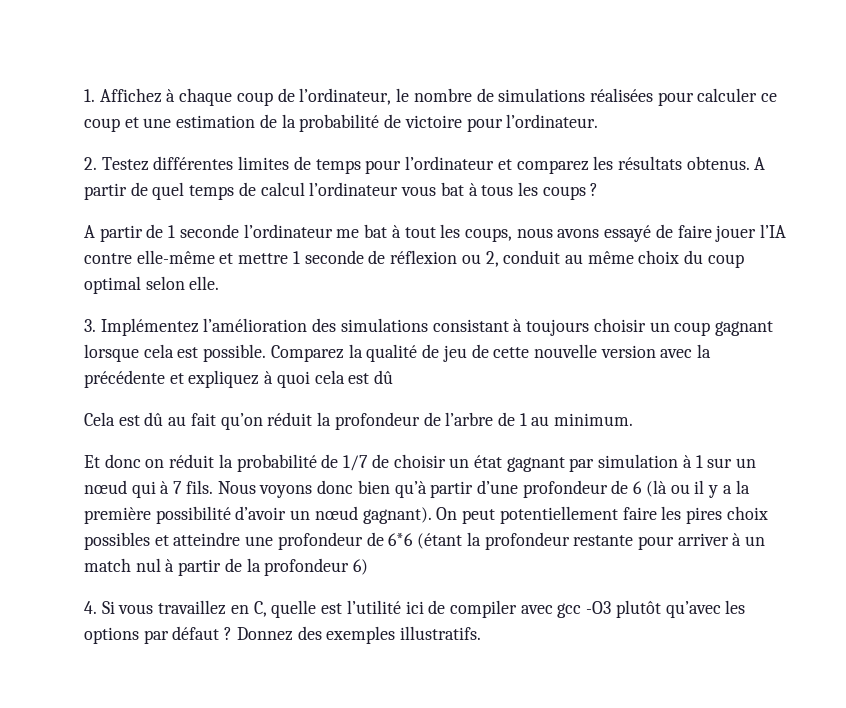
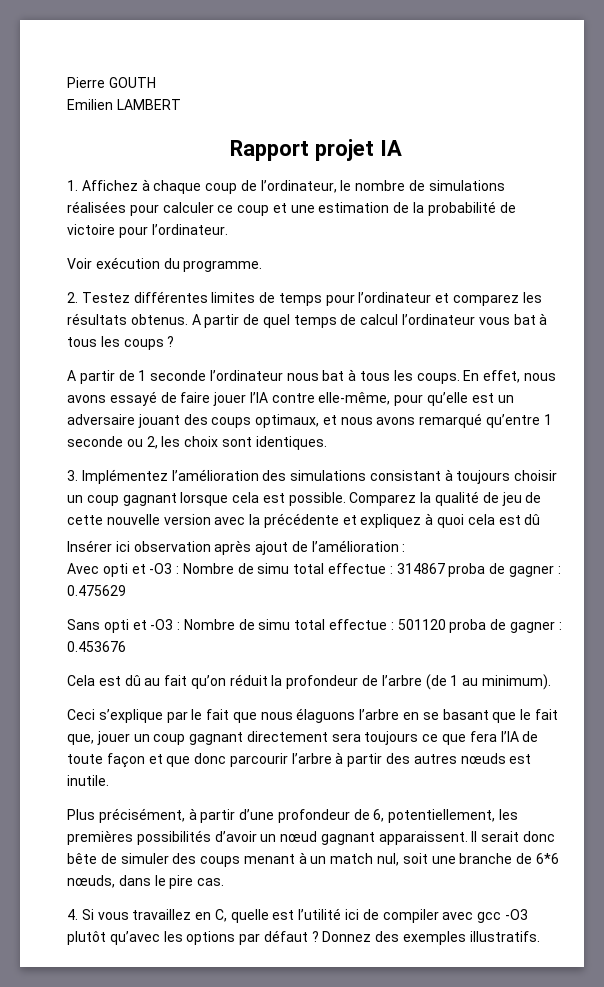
+ Pierre GOUTH
+ Emilien LAMBERT
+ Rapport projet IA
+ Voir exécution du programme.
- A partir de 1 seconde l’ordinateur me bat à tout les coups, nous avons essayé de faire jouer l’IA contre elle-même et mettre 1 seconde de réflexion ou 2, conduit au même choix du coup optimal selon elle.
+ A partir de 1 seconde l’ordinateur nous bat à tous les coups. En effet, nous avons essayé de faire jouer l’IA contre elle-même, pour qu’elle est un adversaire jouant des coups optimaux, et nous avons remarqué qu’entre 1 seconde ou 2, les choix sont identiques.
+ Insérer ici observation après ajout de l’amélioration :
+ Avec opti et -O3 : Nombre de simu total effectue : 314867 proba de gagner : 0.475629
+ Sans opti et -O3 : Nombre de simu total effectue : 501120 proba de gagner : 0.453676
- Cela est dû au fait qu’on réduit la profondeur de l’arbre de 1 au minimum.
- Et donc on réduit la probabilité de 1/7 de choisir un état gagnant par simulation à 1 sur un nœud qui à 7 fils. Nous voyons donc bien qu’à partir d’une profondeur de 6 (là ou il y a la première possibilité d’avoir un nœud gagnant). On peut potentiellement faire les pires choix possibles et atteindre une profondeur de 6*6 (étant la profondeur restante pour arriver à un match nul à partir de la profondeur 6)
+ Cela est dû au fait qu’on réduit la profondeur de l’arbre (de 1 au minimum).
+ Ceci s’explique par le fait que nous élaguons l’arbre en se basant que le fait que, jouer un coup gagnant directement sera toujours ce que fera l’IA de toute façon et que donc parcourir l’arbre à partir des autres nœuds est inutile.
+ Plus précisément, à partir d’une profondeur de 6, potentiellement, les premières possibilités d’avoir un nœud gagnant apparaissent. Il serait donc bête de simuler des coups menant à un match nul, soit une branche de 6*6 nœuds, dans le pire cas.

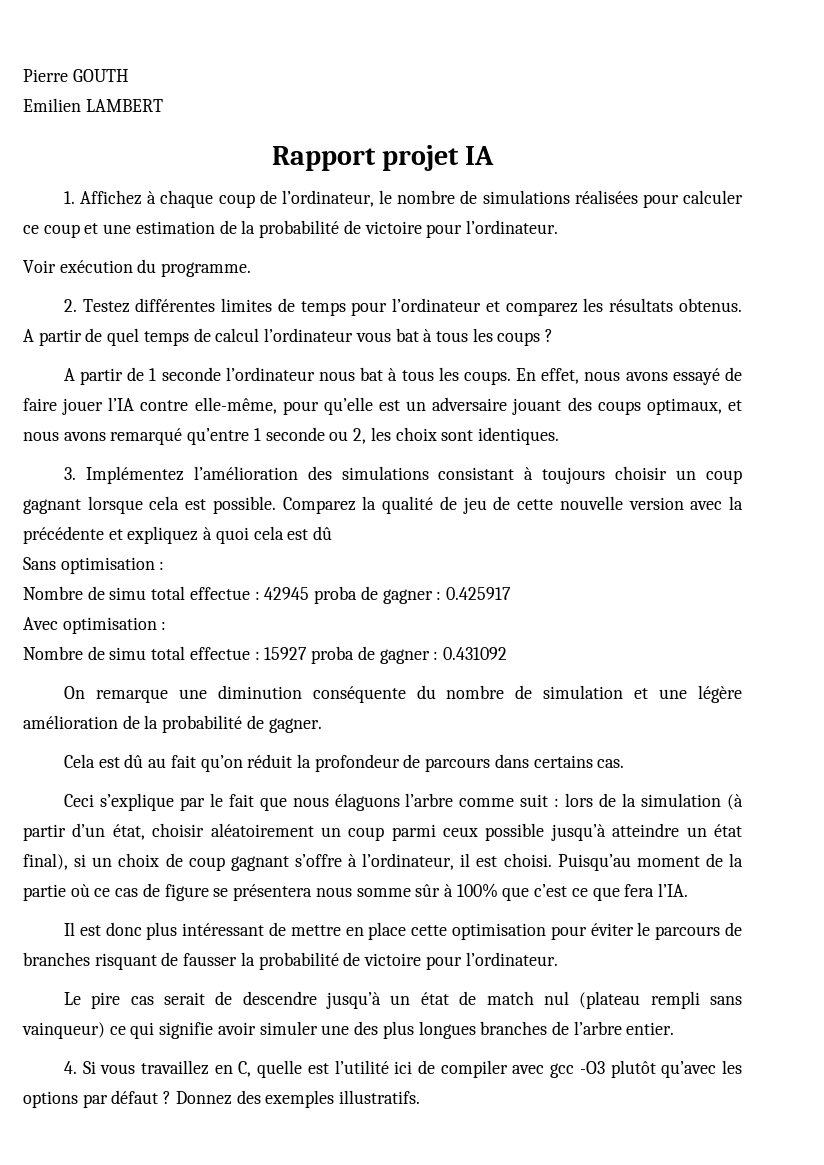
- Insérer ici observation après ajout de l’amélioration :
- Avec opti et -O3 : Nombre de simu total effectue : 314867 proba de gagner : 0.475629
- Sans opti et -O3 : Nombre de simu total effectue : 501120 proba de gagner : 0.453676
+ Sans optimisation :
+ Nombre de simu total effectue : 42945 proba de gagner : 0.425917
+ Avec optimisation :
+ Nombre de simu total effectue : 15927 proba de gagner : 0.431092
+ On remarque une diminution conséquente du nombre de simulation et une légère amélioration de la probabilité de gagner.
- Cela est dû au fait qu’on réduit la profondeur de l’arbre (de 1 au minimum).
+ Cela est dû au fait qu’on réduit la profondeur de parcours dans certains cas.
- Ceci s’explique par le fait que nous élaguons l’arbre en se basant que le fait que, jouer un coup gagnant directement sera toujours ce que fera l’IA de toute façon et que donc parcourir l’arbre à partir des autres nœuds est inutile.
- Plus précisément, à partir d’une profondeur de 6, potentiellement, les premières possibilités d’avoir un nœud gagnant apparaissent. Il serait donc bête de simuler des coups menant à un match nul, soit une branche de 6*6 nœuds, dans le pire cas.
+ Ceci s’explique par le fait que nous élaguons l’arbre comme suit : lors de la simulation (à partir d’un état, choisir aléatoirement un coup parmi ceux possible jusqu’à atteindre un état final), si un choix de coup gagnant s’offre à l’ordinateur, il est choisi. Puisqu’au moment de la partie où ce cas de figure se présentera nous somme sûr à 100% que c’est ce que fera l’IA.
+ Il est donc plus intéressant de mettre en place cette optimisation pour éviter le parcours de branches risquant de fausser la probabilité de victoire pour l’ordinateur.
+ Le pire cas serait de descendre jusqu’à un état de match nul (plateau rempli sans vainqueur) ce qui signifie avoir simuler une des plus longues branches de l’arbre entier.

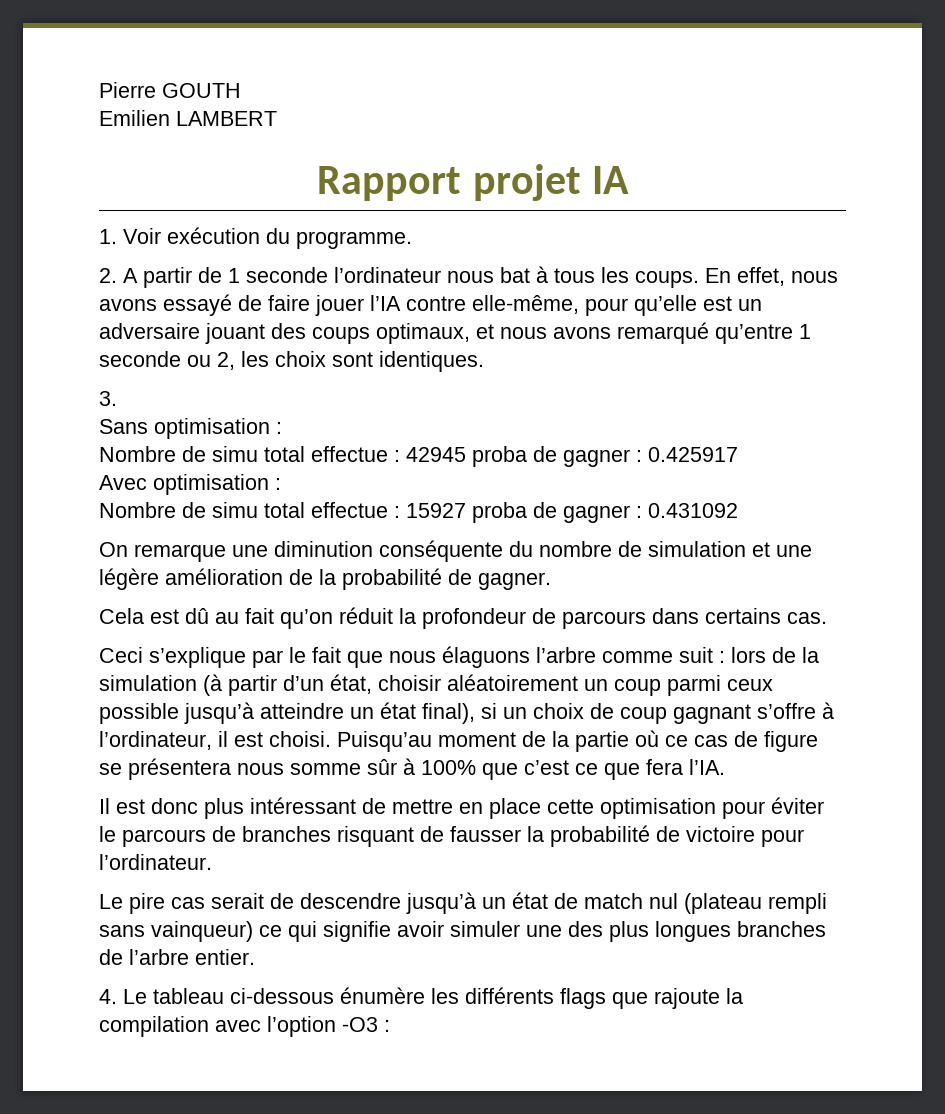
- 1. Affichez à chaque coup de l’ordinateur, le nombre de simulations réalisées pour calculer ce coup et une estimation de la probabilité de victoire pour l’ordinateur.
- Voir exécution du programme.
+ 1. Voir exécution du programme.
- 2. Testez différentes limites de temps pour l’ordinateur et comparez les résultats obtenus. A partir de quel temps de calcul l’ordinateur vous bat à tous les coups ?
- A partir de 1 seconde l’ordinateur nous bat à tous les coups.
+ 2. A partir de 1 seconde l’ordinateur nous bat à tous les coups.
- 3. Implémentez l’amélioration des simulations consistant à toujours choisir un coup gagnant lorsque cela est possible. Comparez la qualité de jeu de cette nouvelle version avec la précédente et expliquez à quoi cela est dû
+ 3.
- 4. Si vous travaillez en C, quelle est l’utilité ici de compiler avec gcc -O3 plutôt qu’avec les options par défaut ? Donnez des exemples illustratifs.
+ 4. Le tableau ci-dessous énumère les différents flags que rajoute la compilation avec l’option -O3 :

